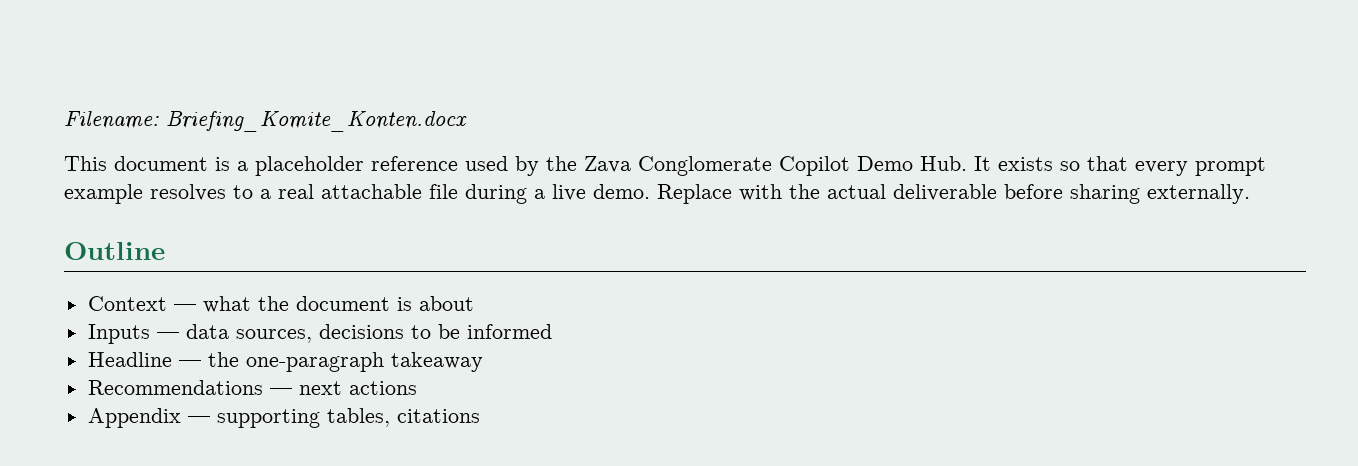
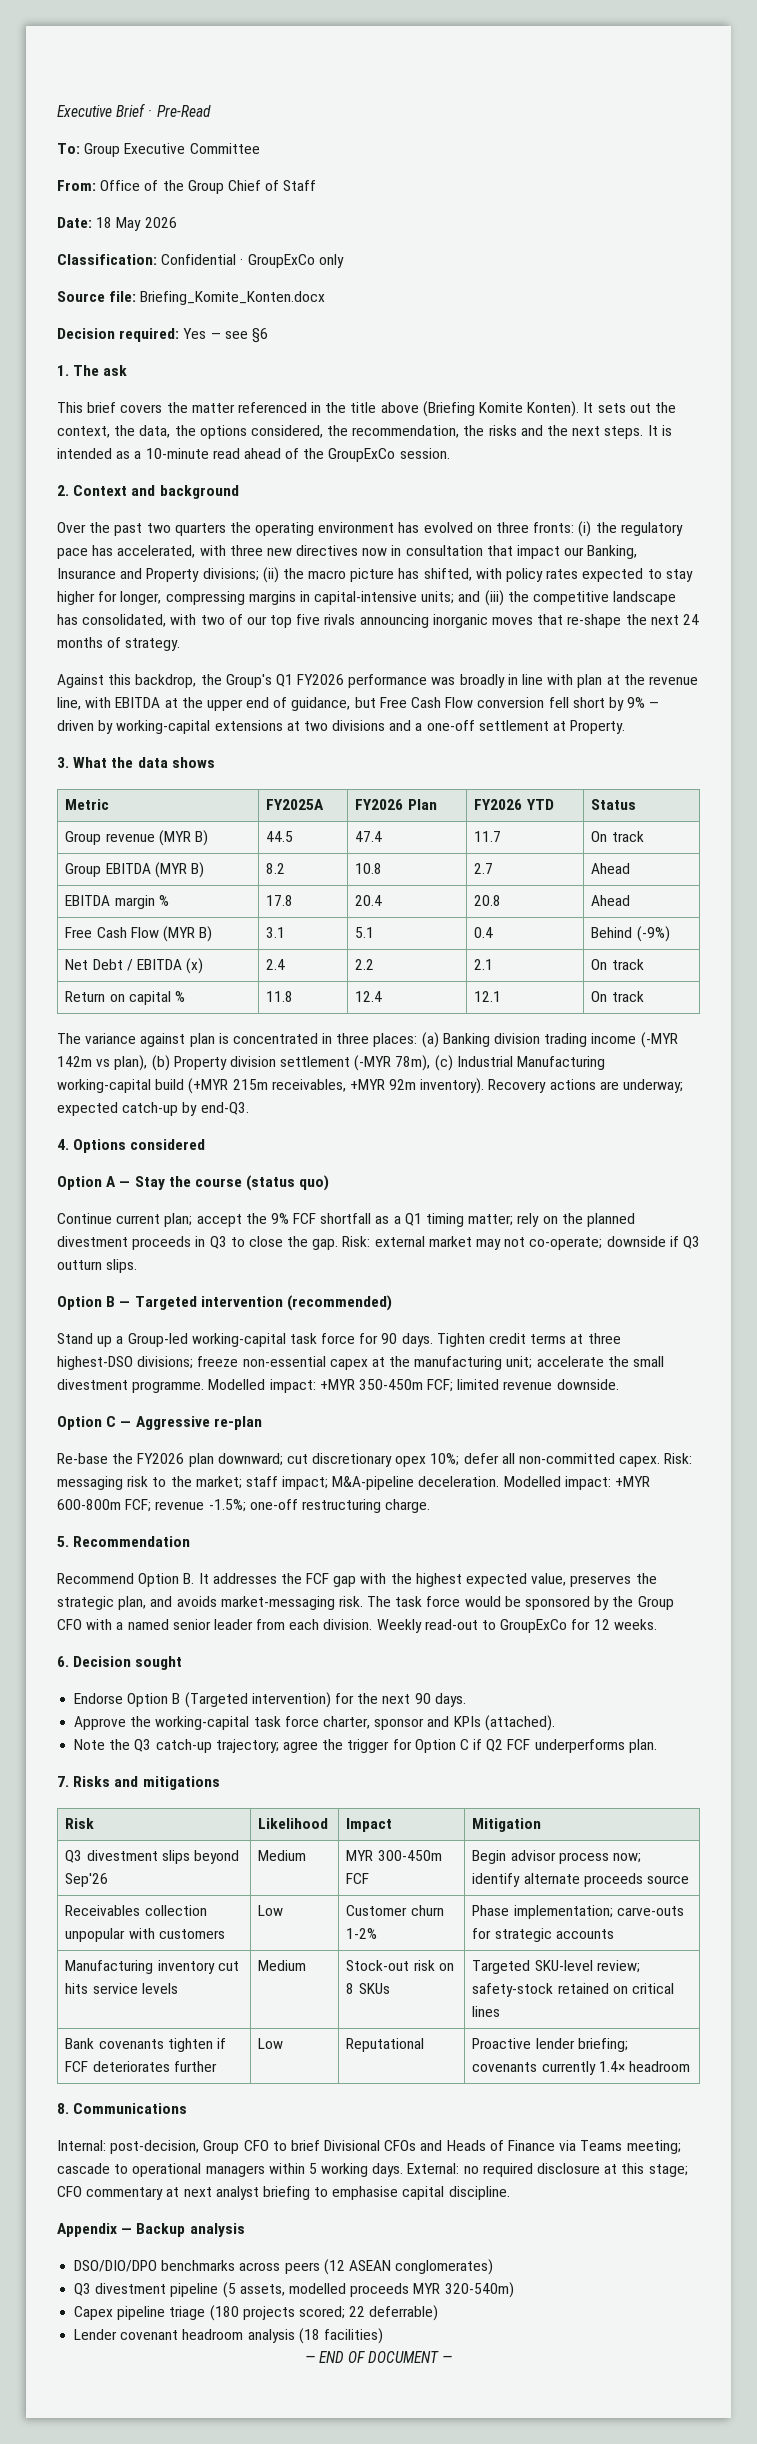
- Filename: Briefing_Komite_Konten.docx
- This document is a placeholder reference used by the Zava Conglomerate Copilot Demo Hub. It exists so that every prompt example resolves to a real attachable file during a live demo. Replace with the actual deliverable before sharing externally.
- Outline
- Context — what the document is about
- Inputs — data sources, decisions to be informed
- Headline — the one-paragraph takeaway
- Recommendations — next actions
- Appendix — supporting tables, citations
+ Executive Brief · Pre-Read
+ To: Group Executive Committee
+ From: Office of the Group Chief of Staff
+ Date: 18 May 2026
+ Classification: Confidential · GroupExCo only
+ Source file: Briefing_Komite_Konten.docx
+ Decision required: Yes — see §6
+ 1. The ask
+ This brief covers the matter referenced in the title above (Briefing Komite Konten). It sets out the context, the data, the options considered, the recommendation, the risks and the next steps. It is intended as a 10-minute read ahead of the GroupExCo session.
+ 2. Context and background
+ Over the past two quarters the operating environment has evolved on three fronts: (i) the regulatory pace has accelerated, with three new directives now in consultation that impact our Banking, Insurance and Property divisions; (ii) the macro picture has shifted, with policy rates expected to stay higher for longer, compressing margins in capital-intensive units; and (iii) the competitive landscape has consolidated, with two of our top five rivals announcing inorganic moves that re-shape the next 24 months of strategy.
+ Against this backdrop, the Group's Q1 FY2026 performance was broadly in line with plan at the revenue line, with EBITDA at the upper end of guidance, but Free Cash Flow conversion fell short by 9% — driven by working-capital extensions at two divisions and a one-off settlement at Property.
+ 3. What the data shows
+ Metric | FY2025A | FY2026 Plan | FY2026 YTD | Status
+ Group revenue (MYR B) | 44.5 | 47.4 | 11.7 | On track
+ Group EBITDA (MYR B) | 8.2 | 10.8 | 2.7 | Ahead
+ EBITDA margin % | 17.8 | 20.4 | 20.8 | Ahead
+ Free Cash Flow (MYR B) | 3.1 | 5.1 | 0.4 | Behind (-9%)
+ Net Debt / EBITDA (x) | 2.4 | 2.2 | 2.1 | On track
+ Return on capital % | 11.8 | 12.4 | 12.1 | On track
+ The variance against plan is concentrated in three places: (a) Banking division trading income (-MYR 142m vs plan), (b) Property division settlement (-MYR 78m), (c) Industrial Manufacturing working-capital build (+MYR 215m receivables, +MYR 92m inventory). Recovery actions are underway; expected catch-up by end-Q3.
+ 4. Options considered
+ Option A — Stay the course (status quo)
+ Continue current plan; accept the 9% FCF shortfall as a Q1 timing matter; rely on the planned divestment proceeds in Q3 to close the gap. Risk: external market may not co-operate; downside if Q3 outturn slips.
+ Option B — Targeted intervention (recommended)
+ Stand up a Group-led working-capital task force for 90 days. Tighten credit terms at three highest-DSO divisions; freeze non-essential capex at the manufacturing unit; accelerate the small divestment programme. Modelled impact: +MYR 350-450m FCF; limited revenue downside.
+ Option C — Aggressive re-plan
+ Re-base the FY2026 plan downward; cut discretionary opex 10%; defer all non-committed capex. Risk: messaging risk to the market; staff impact; M&A-pipeline deceleration. Modelled impact: +MYR 600-800m FCF; revenue -1.5%; one-off restructuring charge.
+ 5. Recommendation
+ Recommend Option B. It addresses the FCF gap with the highest expected value, preserves the strategic plan, and avoids market-messaging risk. The task force would be sponsored by the Group CFO with a named senior leader from each division. Weekly read-out to GroupExCo for 12 weeks.
+ 6. Decision sought
+ Endorse Option B (Targeted intervention) for the next 90 days.
+ Approve the working-capital task force charter, sponsor and KPIs (attached).
+ Note the Q3 catch-up trajectory; agree the trigger for Option C if Q2 FCF underperforms plan.
+ 7. Risks and mitigations
+ Risk | Likelihood | Impact | Mitigation
+ Q3 divestment slips beyond Sep'26 | Medium | MYR 300-450m FCF | Begin advisor process now; identify alternate proceeds source
+ Receivables collection unpopular with customers | Low | Customer churn 1-2% | Phase implementation; carve-outs for strategic accounts
+ Manufacturing inventory cut hits service levels | Medium | Stock-out risk on 8 SKUs | Targeted SKU-level review; safety-stock retained on critical lines
+ Bank covenants tighten if FCF deteriorates further | Low | Reputational | Proactive lender briefing; covenants currently 1.4× headroom
+ 8. Communications
+ Internal: post-decision, Group CFO to brief Divisional CFOs and Heads of Finance via Teams meeting; cascade to operational managers within 5 working days. External: no required disclosure at this stage; CFO commentary at next analyst briefing to emphasise capital discipline.
+ Appendix — Backup analysis
+ DSO/DIO/DPO benchmarks across peers (12 ASEAN conglomerates)
+ Q3 divestment pipeline (5 assets, modelled proceeds MYR 320-540m)
+ Capex pipeline triage (180 projects scored; 22 deferrable)
+ Lender covenant headroom analysis (18 facilities)
+ — END OF DOCUMENT —

